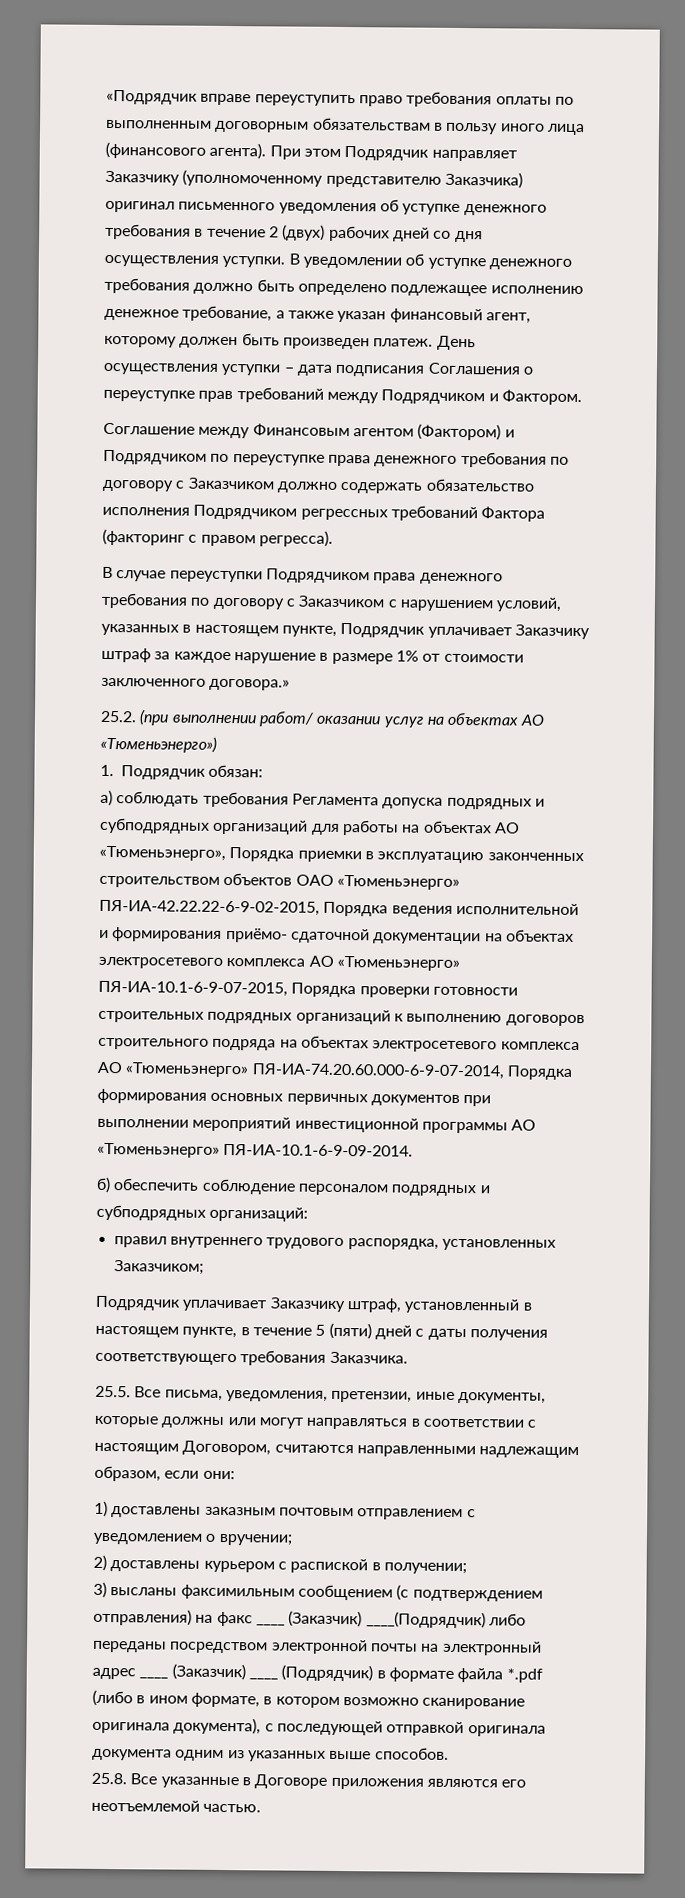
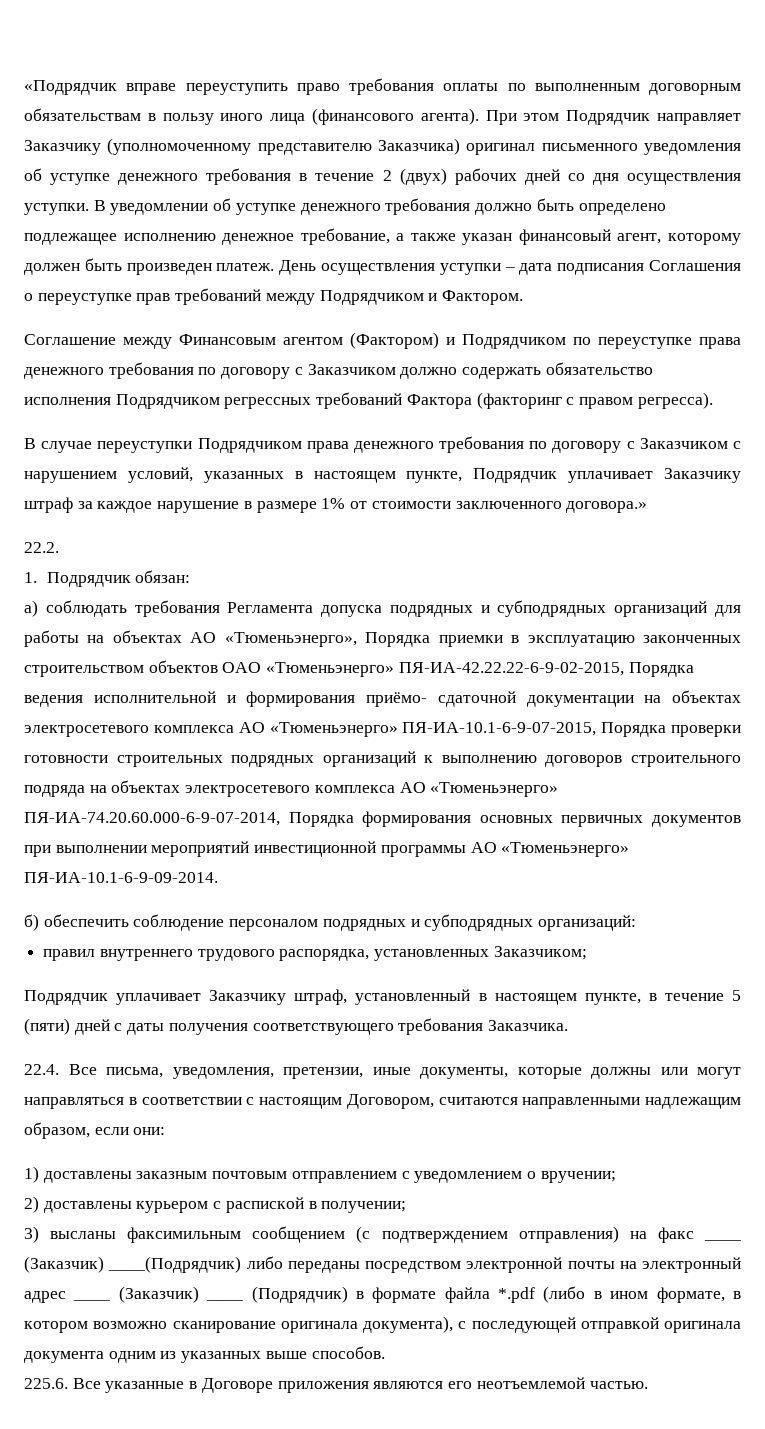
- 25.2. (при выполнении работ/ оказании услуг на объектах АО «Тюменьэнерго»)
+ 22.2.
- 25.5. Все письма, уведомления, претензии, иные документы, которые должны или могут направляться в соответствии с настоящим Договором, считаются направленными надлежащим образом, если они:
+ 22.4. Все письма, уведомления, претензии, иные документы, которые должны или могут направляться в соответствии с настоящим Договором, считаются направленными надлежащим образом, если они:
- 25.8. Все указанные в Договоре приложения являются его неотъемлемой частью.
+ 225.6. Все указанные в Договоре приложения являются его неотъемлемой частью.

